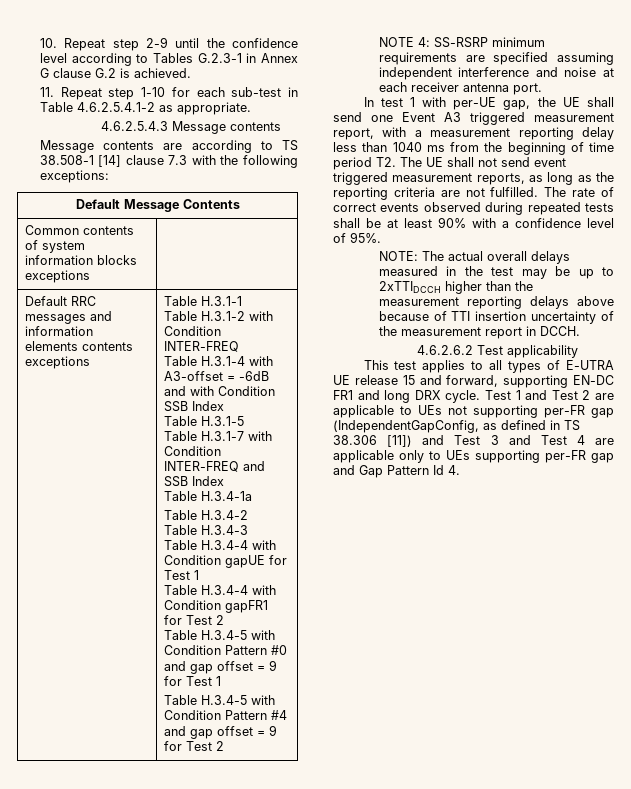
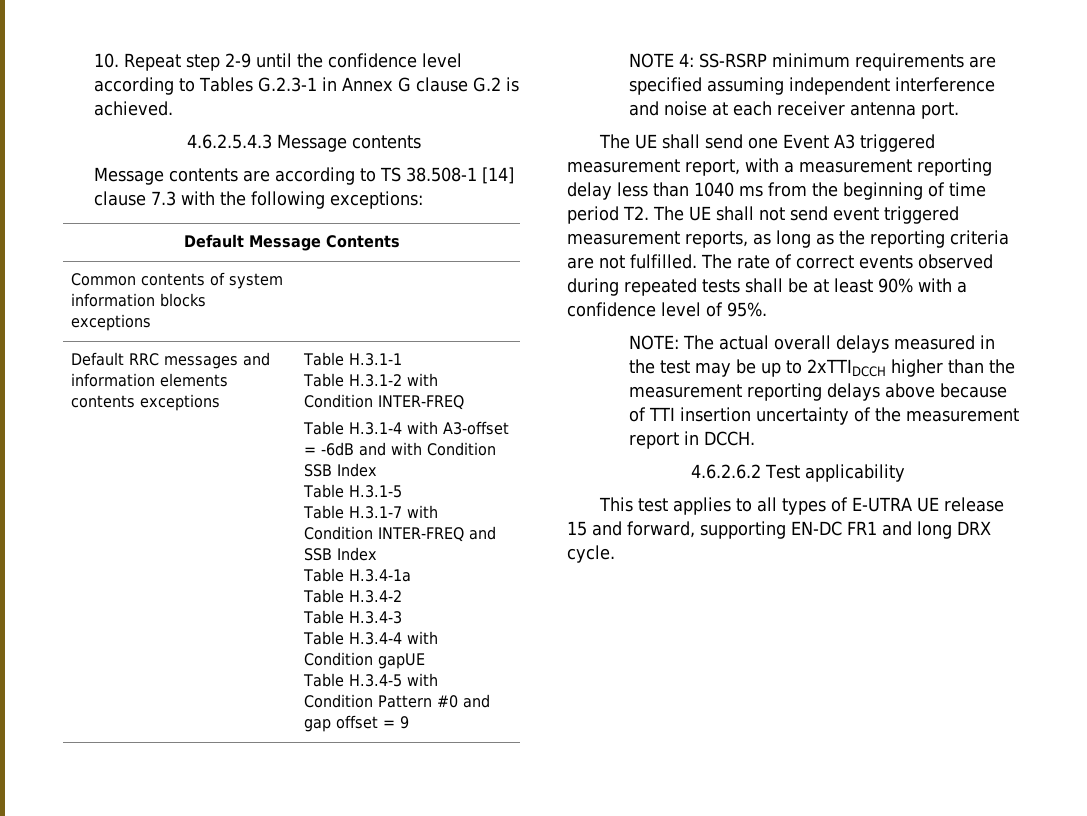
- 11. Repeat step 1-10 for each sub-test in Table 4.6.2.5.4.1-2 as appropriate.
- Table H.3.4-4 with Condition gapUE for Test 1
- Table H.3.4-4 with Condition gapFR1 for Test 2
+ Table H.3.4-4 with Condition gapUE
- Table H.3.4-5 with Condition Pattern #0 and gap offset = 9 for Test 1
- Table H.3.4-5 with Condition Pattern #4 and gap offset = 9 for Test 2
+ Table H.3.4-5 with Condition Pattern #0 and gap offset = 9
- In test 1 with per-UE gap, the UE shall send one Event A3 triggered measurement report, with a measurement reporting delay less than 1040 ms from the beginning of time period T2. The UE shall not send event triggered measurement reports, as long as the reporting criteria are not fulfilled.
+ The UE shall send one Event A3 triggered measurement report, with a measurement reporting delay less than 1040 ms from the beginning of time period T2. The UE shall not send event triggered measurement reports, as long as the reporting criteria are not fulfilled.
- Test 1 and Test 2 are applicable to UEs not supporting per-FR gap (IndependentGapConfig, as defined in TS 38.306 [11]) and Test 3 and Test 4 are applicable only to UEs supporting per-FR gap and Gap Pattern Id 4.

